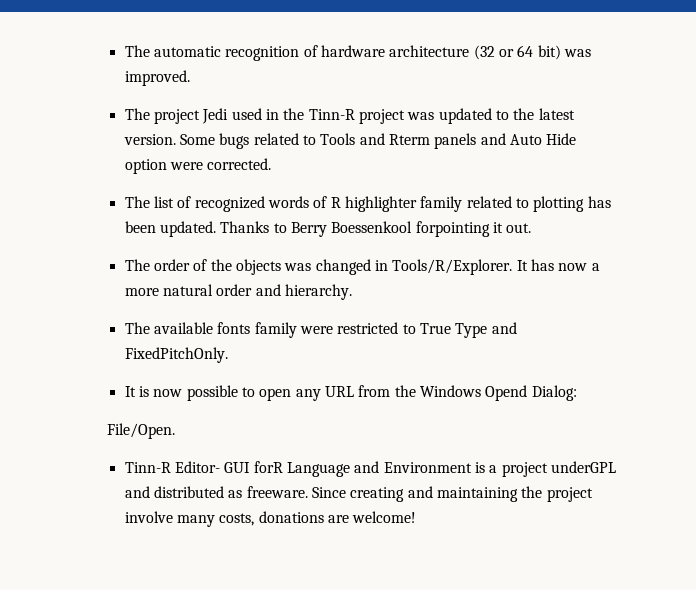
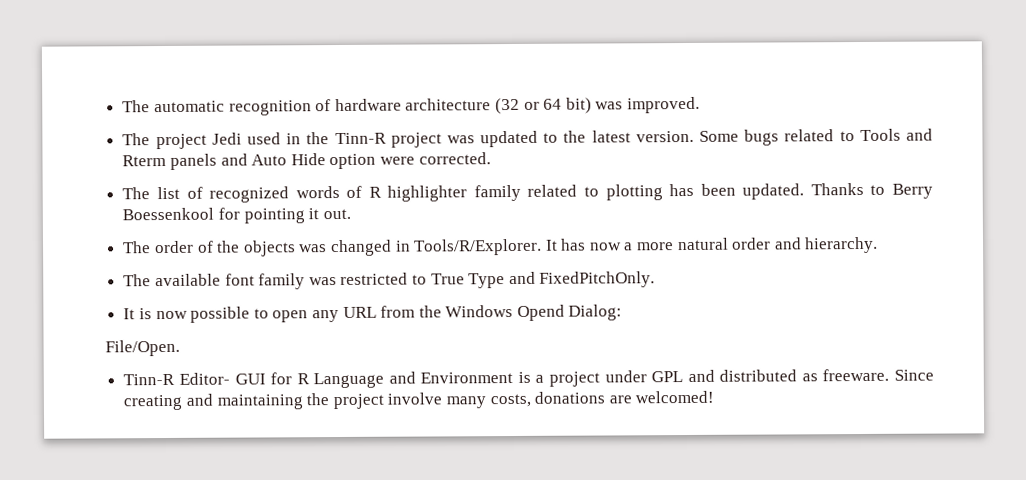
- Thanks to Berry Boessenkool forpointing it out.
+ Thanks to Berry Boessenkool for pointing it out.
- The available fonts family were restricted to True Type and FixedPitchOnly.
+ The available font family was restricted to True Type and FixedPitchOnly.
- Tinn-R Editor- GUI forR Language and Environment is a project underGPL and distributed as freeware.
+ Tinn-R Editor- GUI for R Language and Environment is a project under GPL and distributed as freeware.
- Since creating and maintaining the project involve many costs, donations are welcome!
+ Since creating and maintaining the project involve many costs, donations are welcomed!

